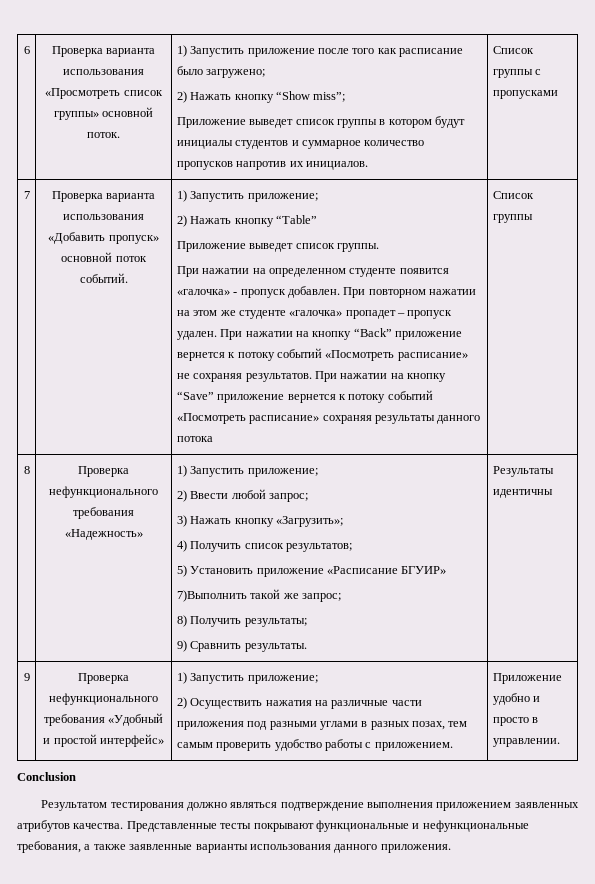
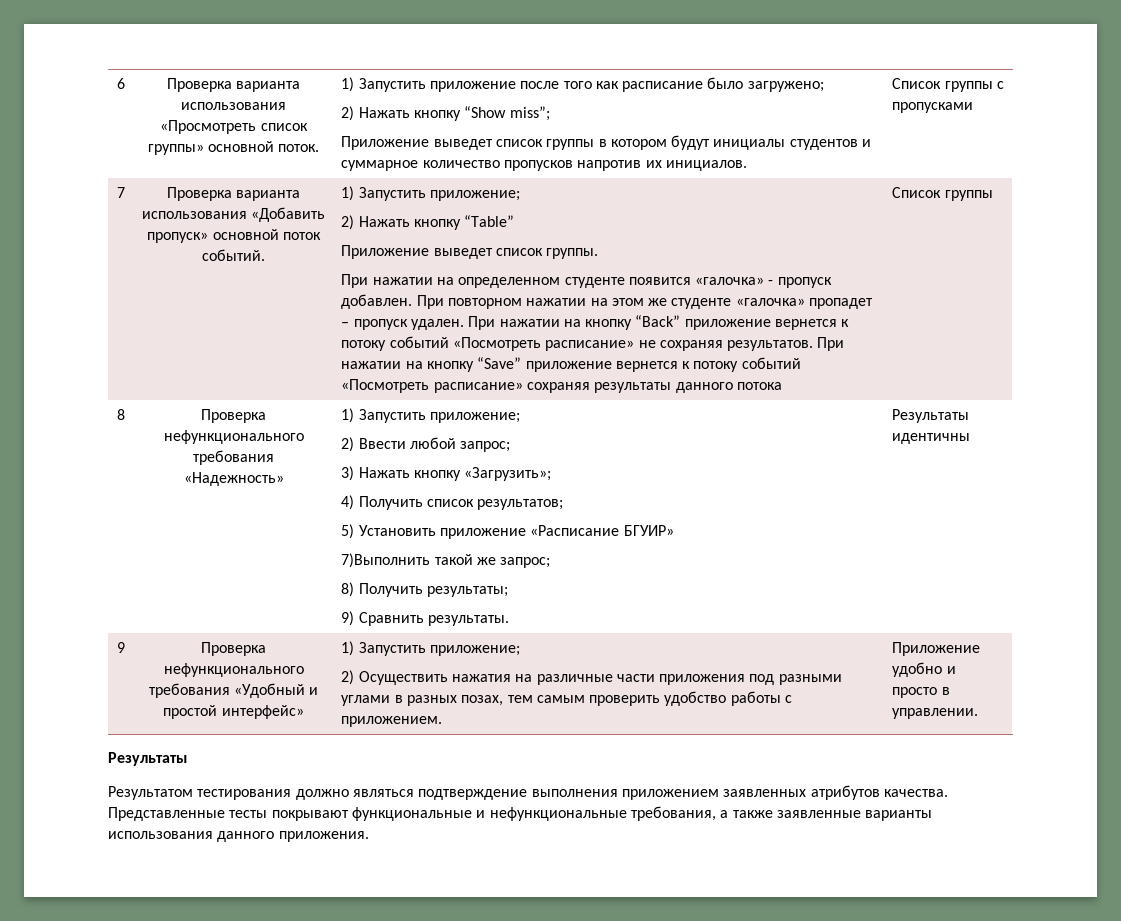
  9 | Проверка нефункционального требования «Удобный и простой интерфейс» | 1) Запустить приложение;
  2) Осуществить нажатия на различные части приложения под разными углами в разных позах, тем самым проверить удобство работы с приложением. | Приложение удобно и просто в управлении.
- Conclusion
+ Результаты

